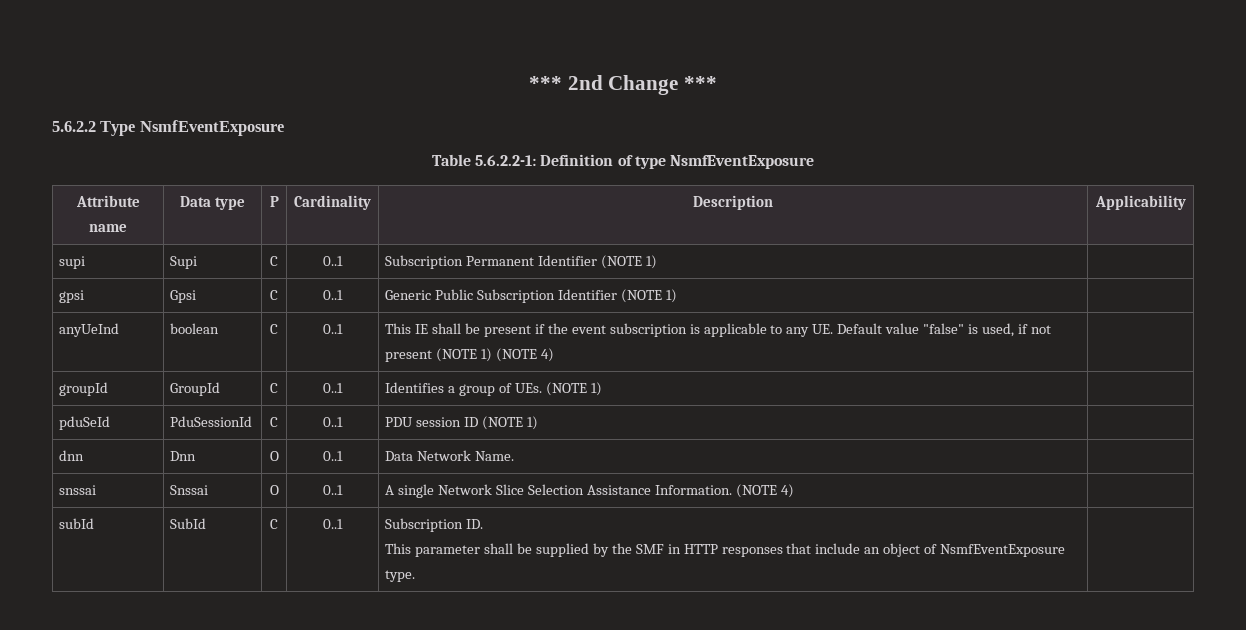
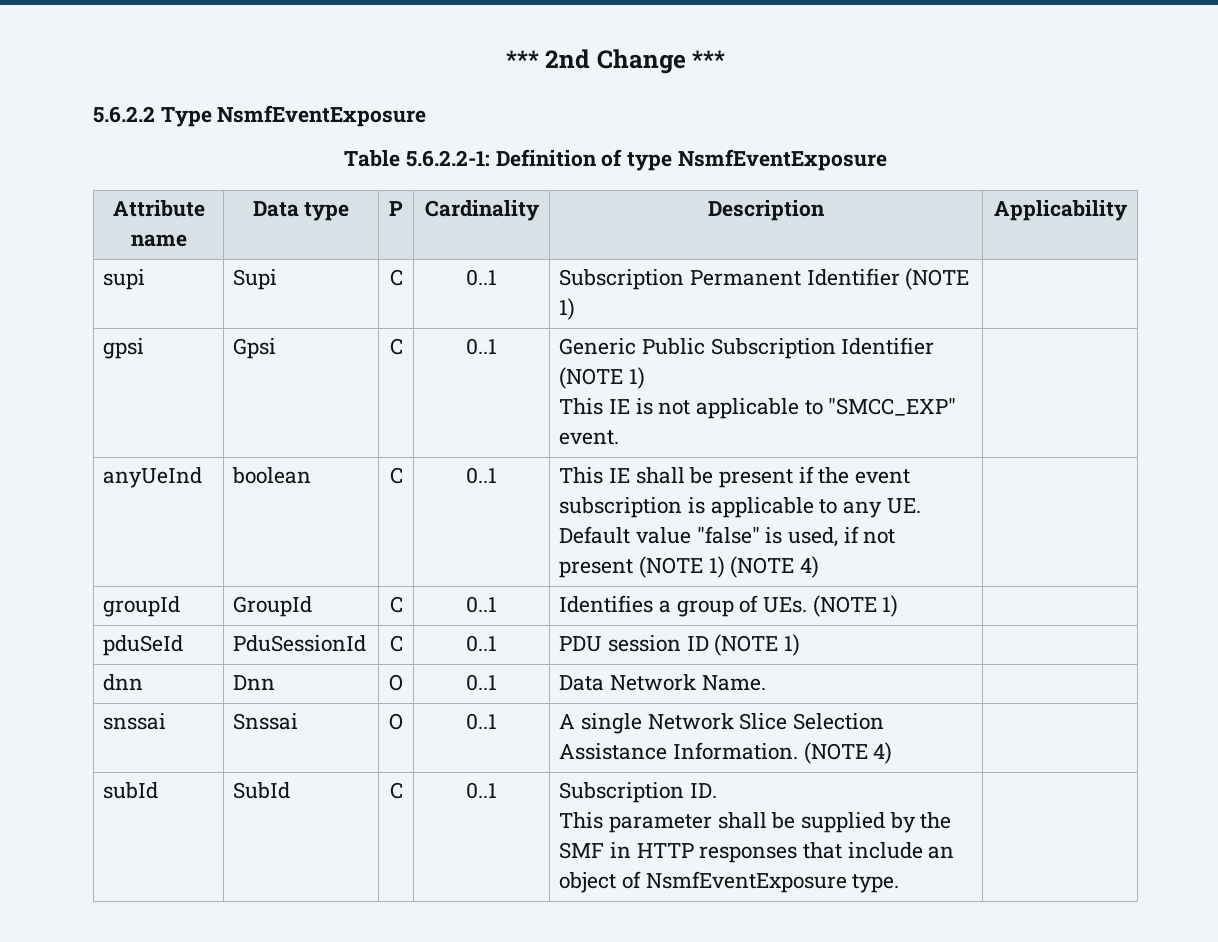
- gpsi | Gpsi | C | 0..1 | Generic Public Subscription Identifier (NOTE 1) |
+ gpsi | Gpsi | C | 0..1 | Generic Public Subscription Identifier (NOTE 1)
+ This IE is not applicable to "SMCC_EXP" event. |

